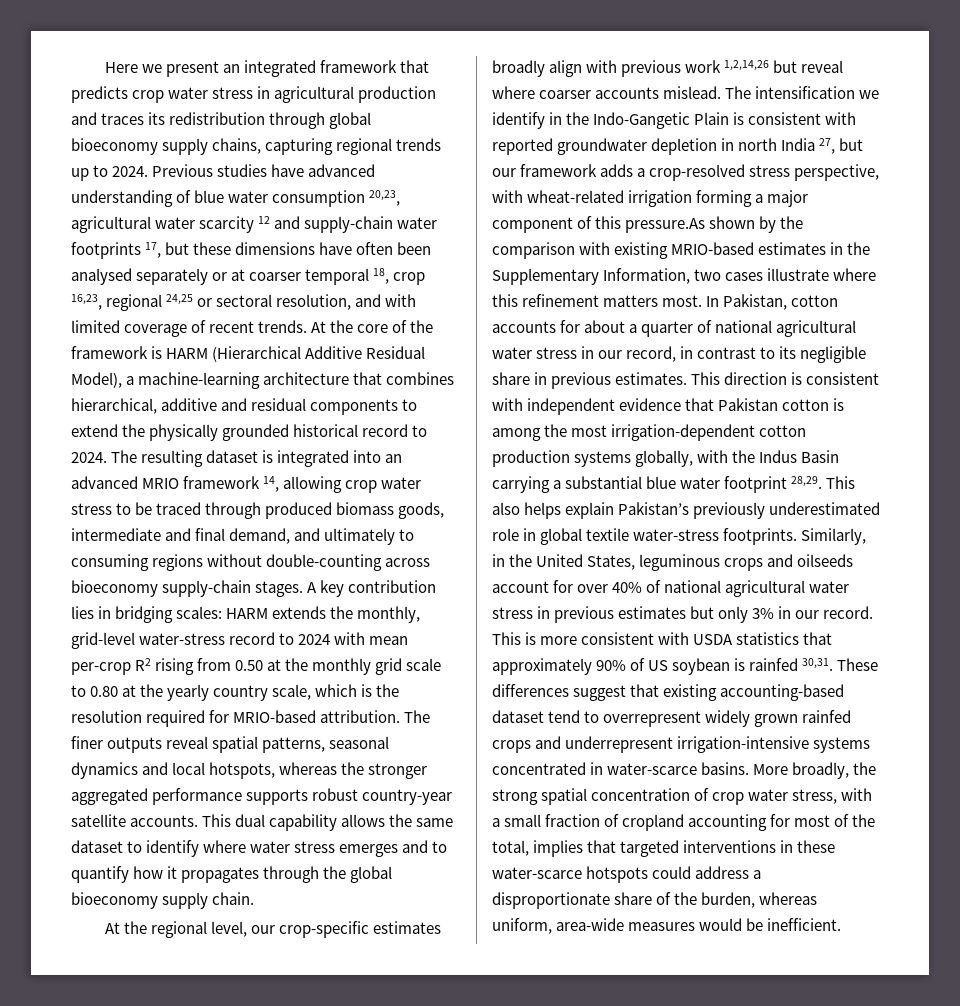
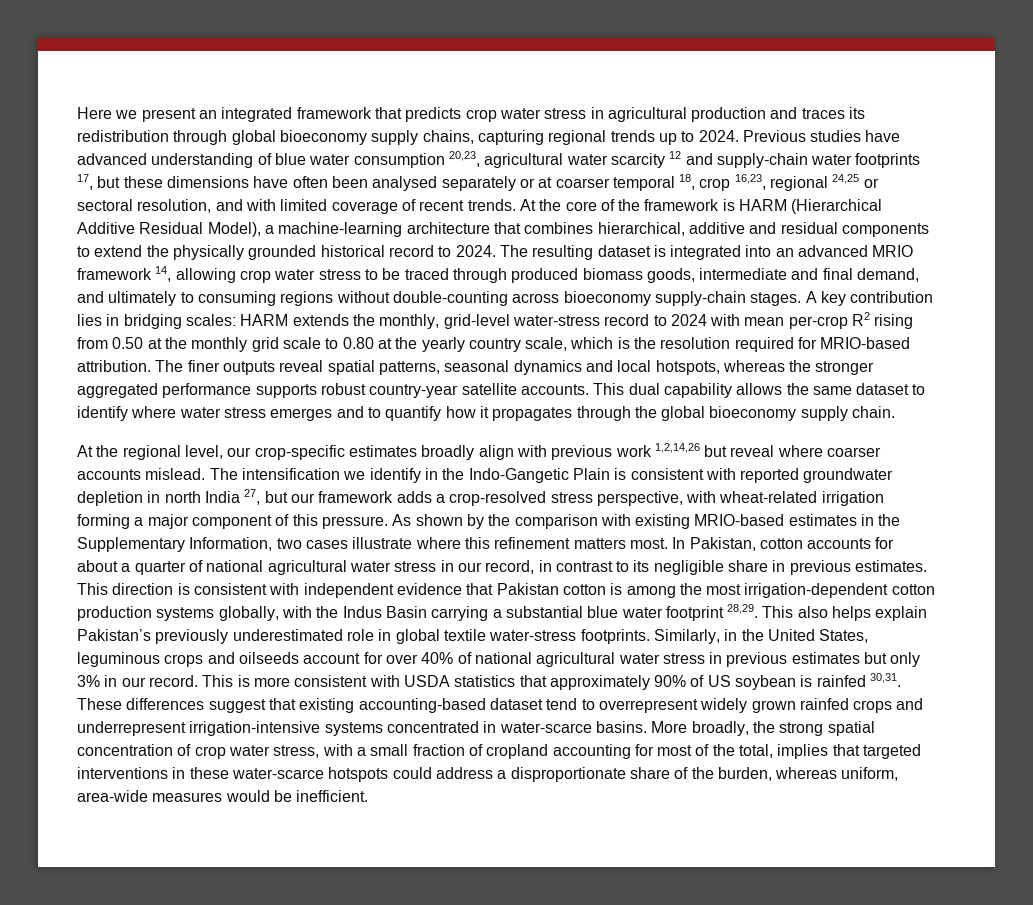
- The intensification we identify in the Indo-Gangetic Plain is consistent with reported groundwater depletion in north India 27, but our framework adds a crop-resolved stress perspective, with wheat-related irrigation forming a major component of this pressure.As shown by the comparison with existing MRIO-based estimates in the Supplementary Information, two cases illustrate where this refinement matters most.
+ The intensification we identify in the Indo-Gangetic Plain is consistent with reported groundwater depletion in north India 27, but our framework adds a crop-resolved stress perspective, with wheat-related irrigation forming a major component of this pressure. As shown by the comparison with existing MRIO-based estimates in the Supplementary Information, two cases illustrate where this refinement matters most.

